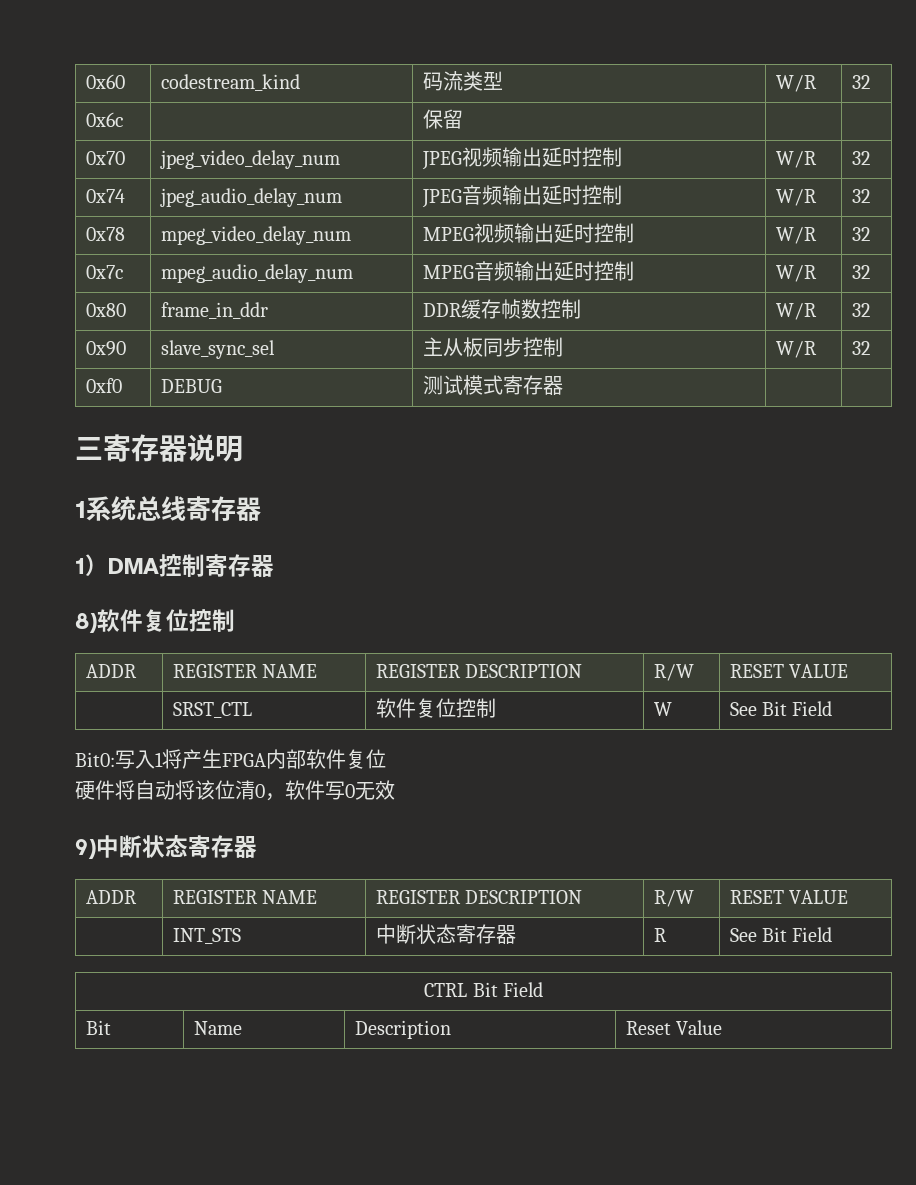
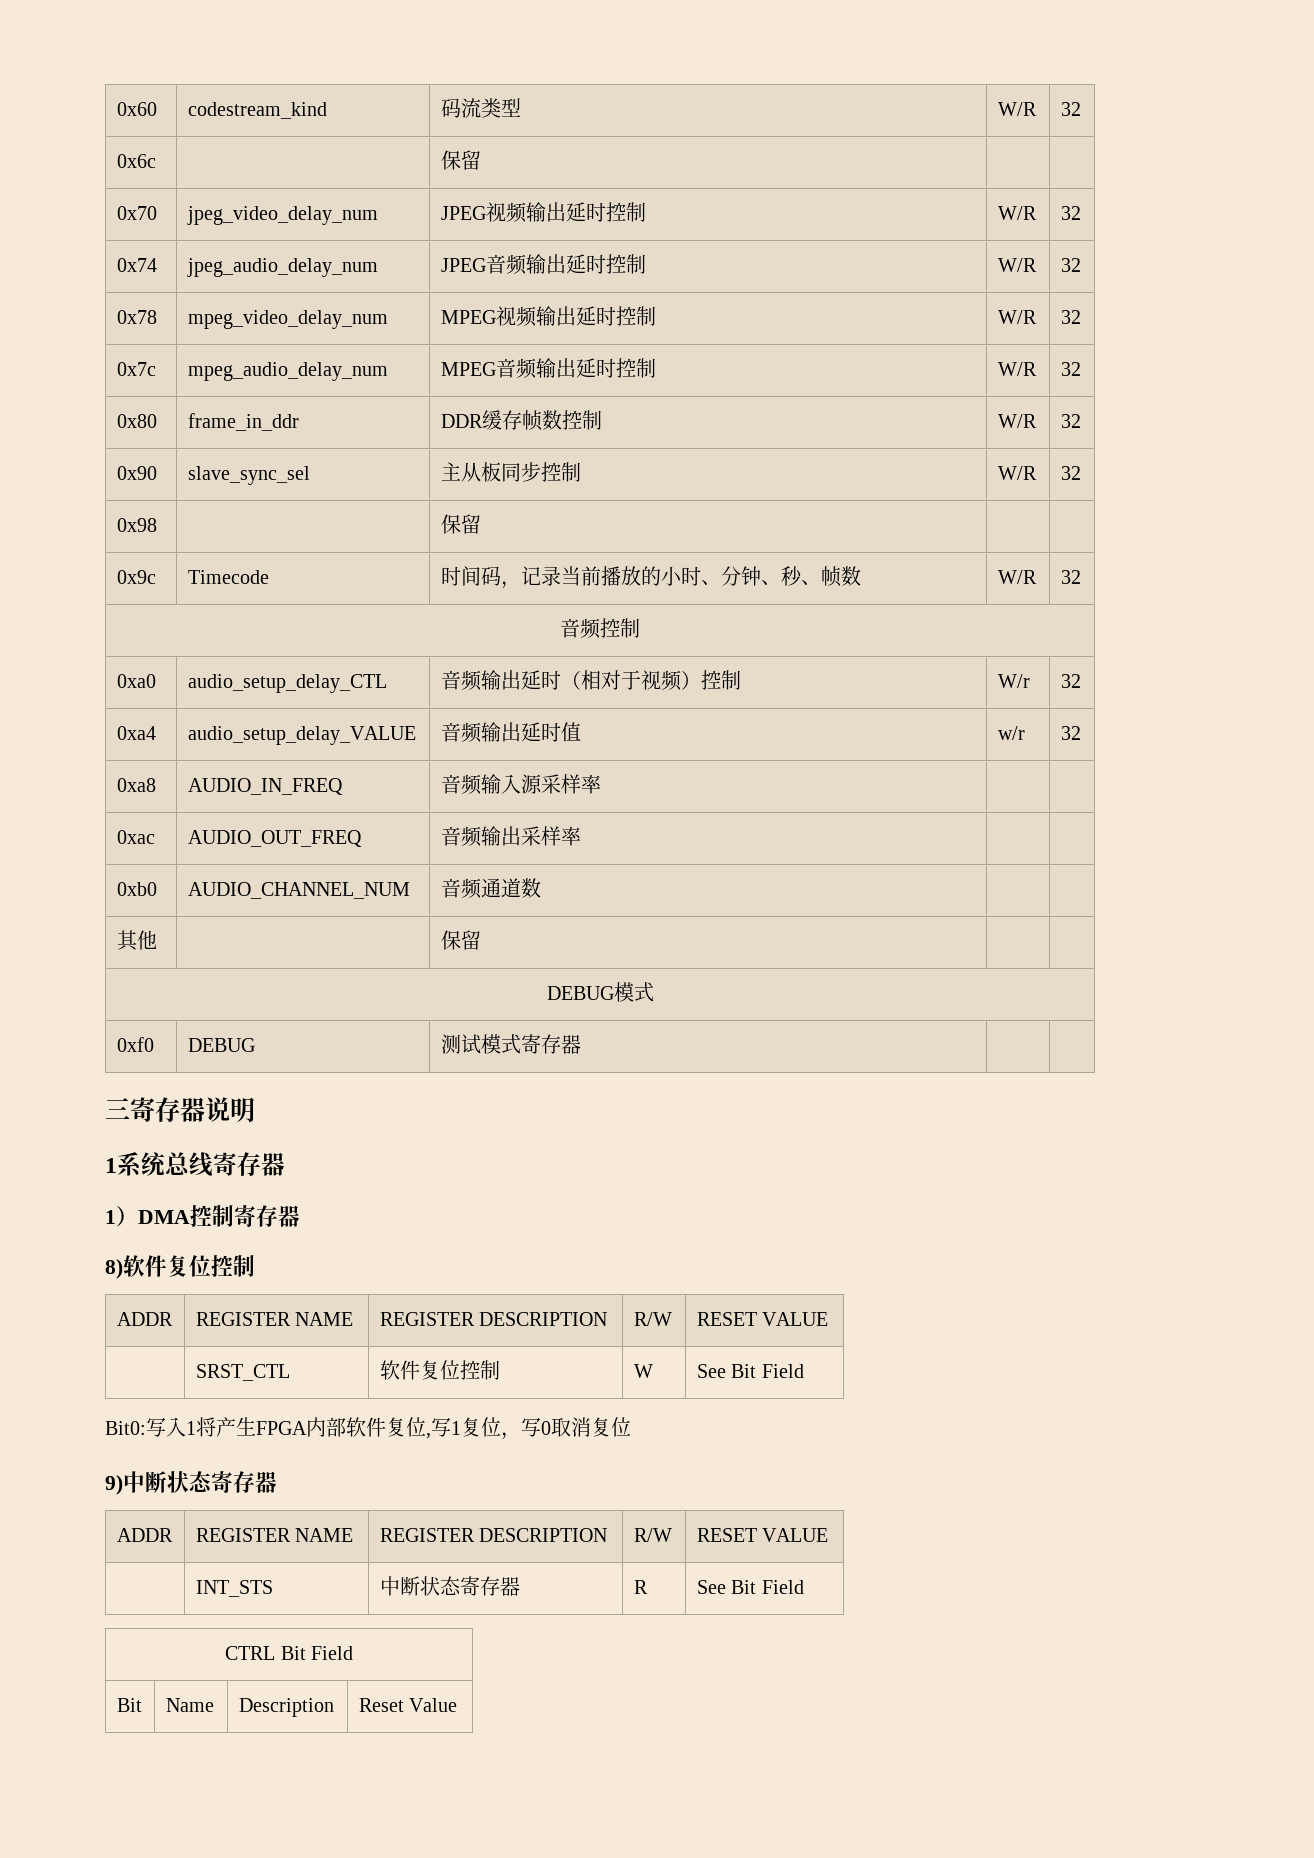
+ 0x98 | | 保留 | |
+ 0x9c | Timecode | 时间码，记录当前播放的小时、分钟、秒、帧数 | W/R | 32
+ 音频控制
+ 0xa0 | audio_setup_delay_CTL | 音频输出延时（相对于视频）控制 | W/r | 32
+ 0xa4 | audio_setup_delay_VALUE | 音频输出延时值 | w/r | 32
+ 0xa8 | AUDIO_IN_FREQ | 音频输入源采样率 | |
+ 0xac | AUDIO_OUT_FREQ | 音频输出采样率 | |
+ 0xb0 | AUDIO_CHANNEL_NUM | 音频通道数 | |
+ 其他 | | 保留 | |
+ DEBUG模式
- Bit0:写入1将产生FPGA内部软件复位
- 硬件将自动将该位清0，软件写0无效
+ Bit0:写入1将产生FPGA内部软件复位,写1复位，写0取消复位

